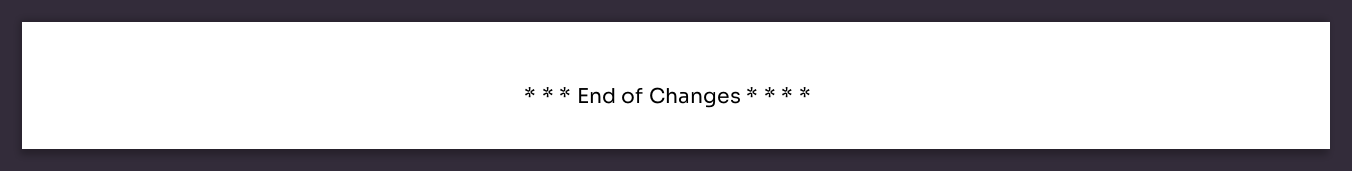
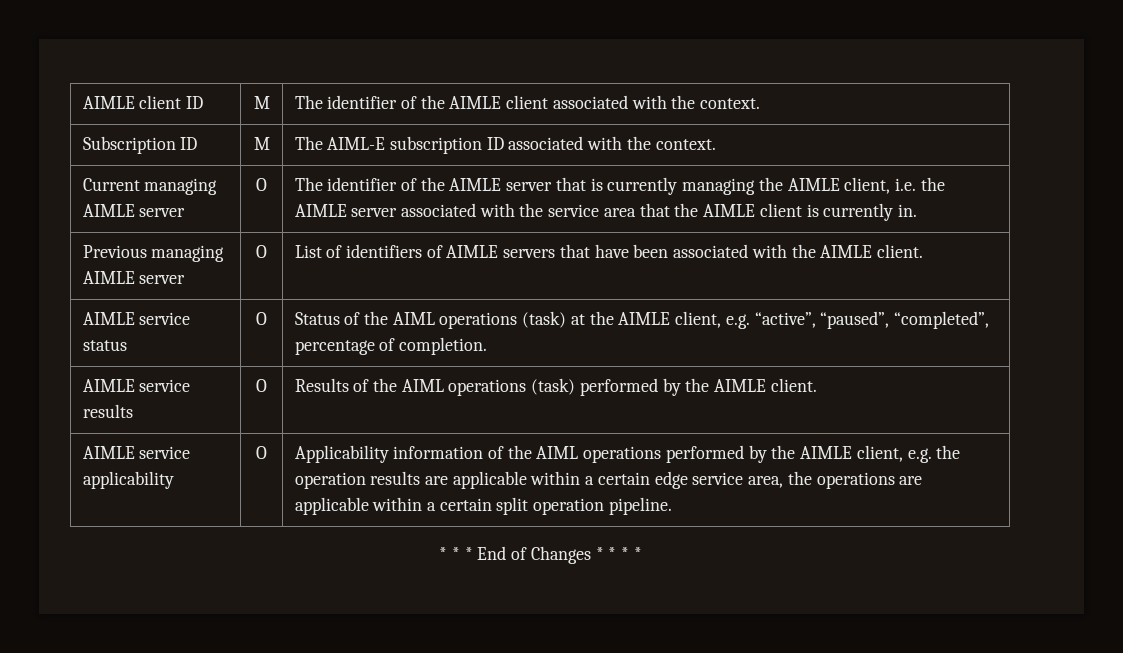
+ AIMLE client ID | M | The identifier of the AIMLE client associated with the context.
+ Subscription ID | M | The AIML-E subscription ID associated with the context.
+ Current managing AIMLE server | O | The identifier of the AIMLE server that is currently managing the AIMLE client, i.e. the AIMLE server associated with the service area that the AIMLE client is currently in.
+ Previous managing AIMLE server | O | List of identifiers of AIMLE servers that have been associated with the AIMLE client.
+ AIMLE service status | O | Status of the AIML operations (task) at the AIMLE client, e.g. “active”, “paused”, “completed”, percentage of completion.
+ AIMLE service results | O | Results of the AIML operations (task) performed by the AIMLE client.
+ AIMLE service applicability | O | Applicability information of the AIML operations performed by the AIMLE client, e.g. the operation results are applicable within a certain edge service area, the operations are applicable within a certain split operation pipeline.

